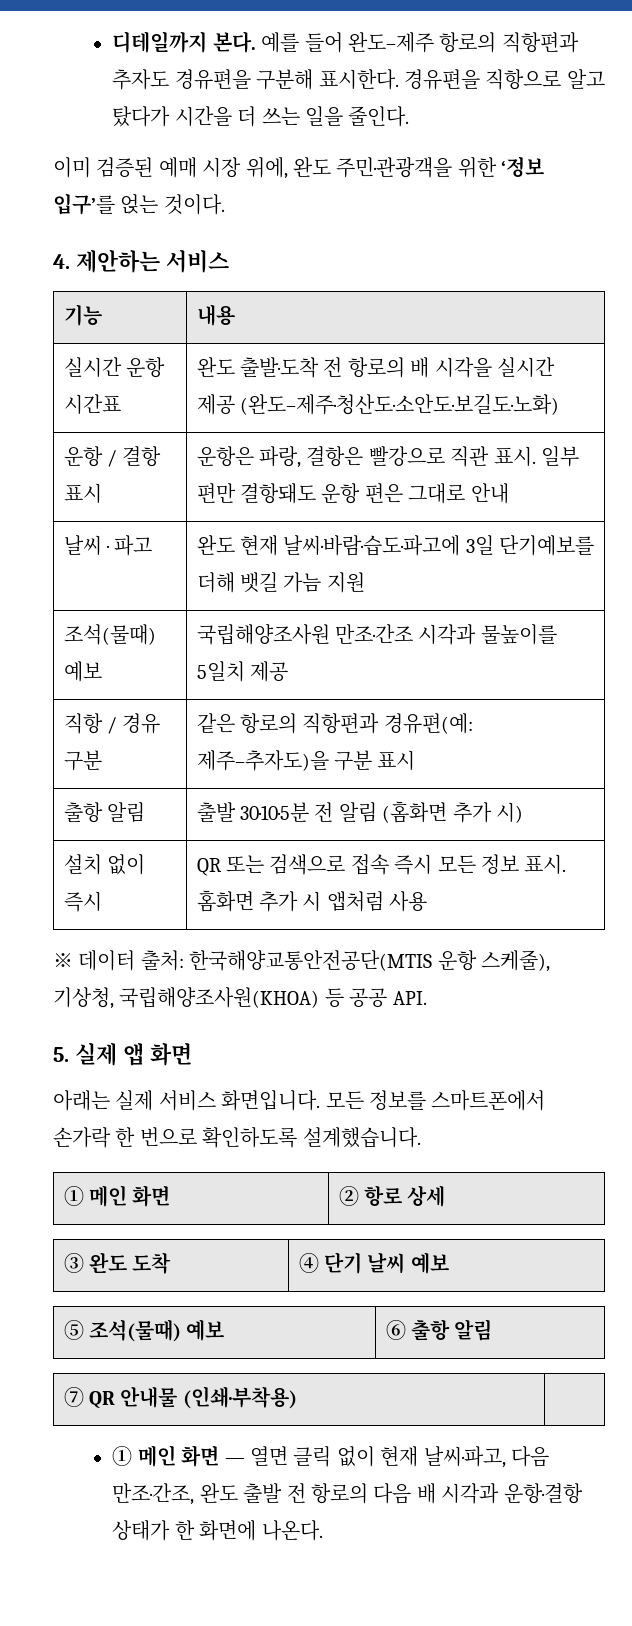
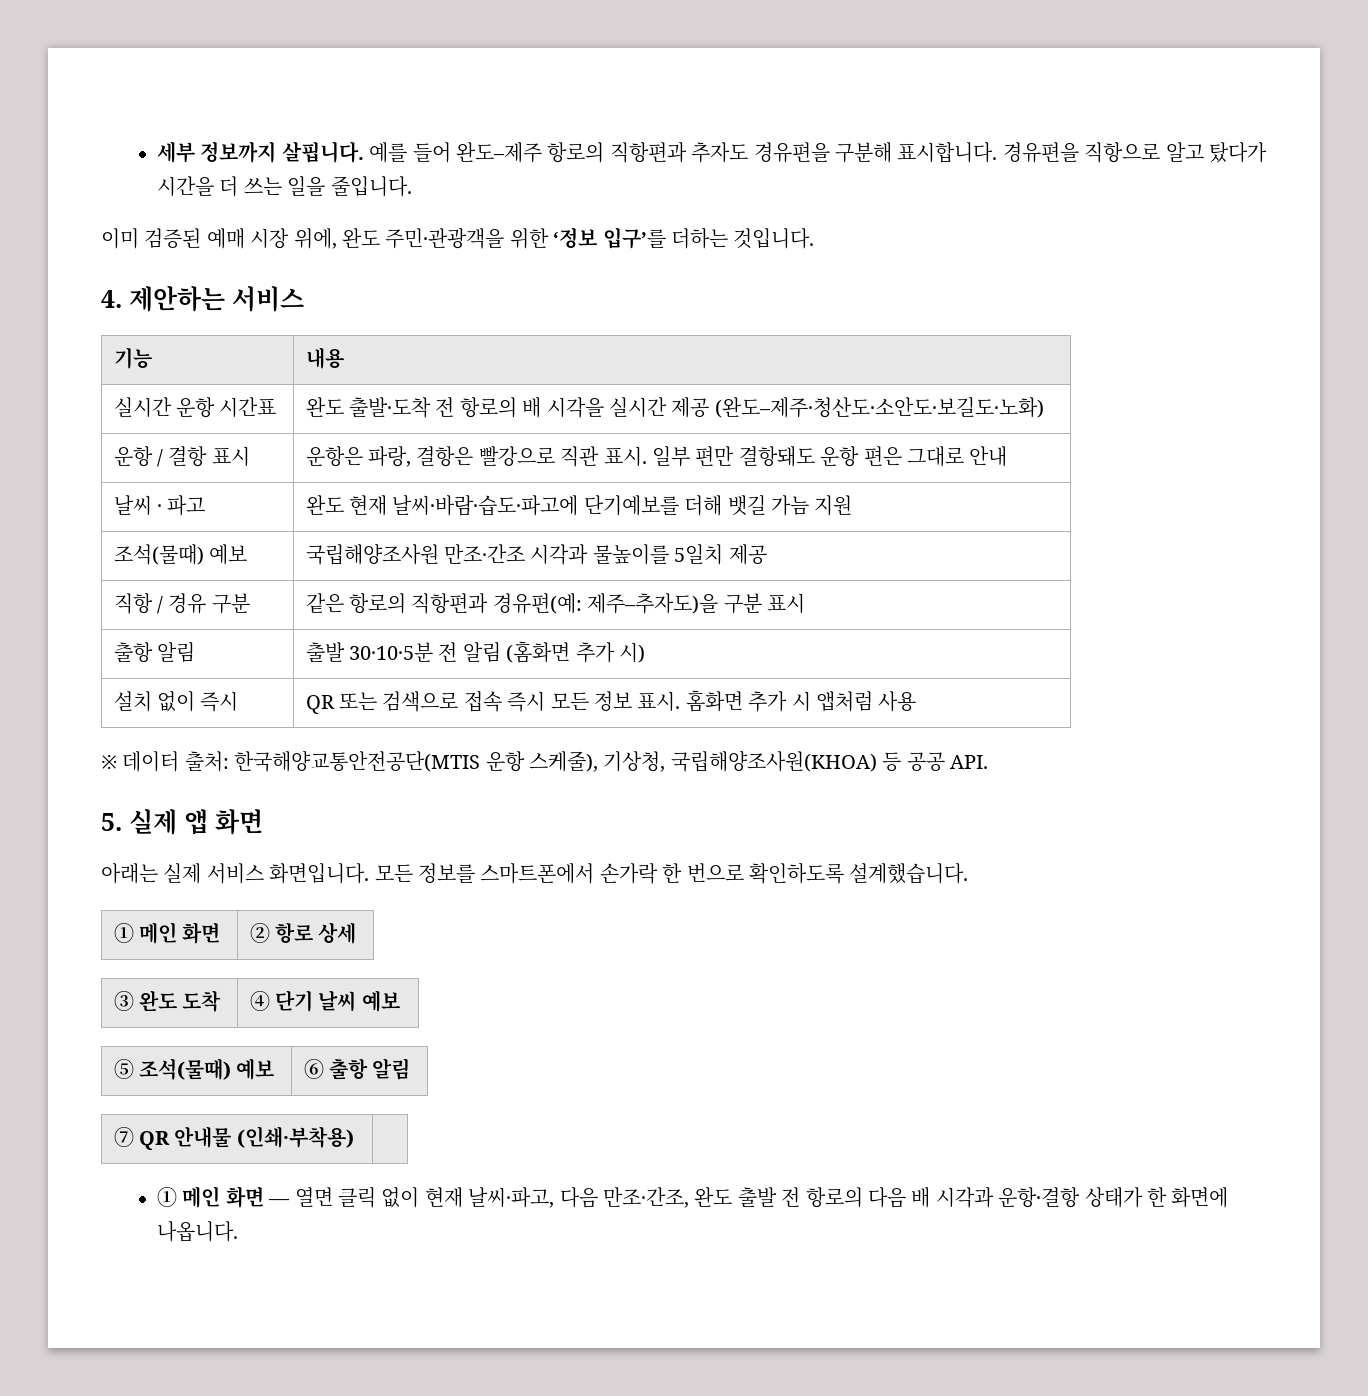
- 디테일까지 본다.
+ 세부 정보까지 살핍니다.
- 예를 들어 완도–제주 항로의 직항편과 추자도 경유편을 구분해 표시한다.
+ 예를 들어 완도–제주 항로의 직항편과 추자도 경유편을 구분해 표시합니다.
- 경유편을 직항으로 알고 탔다가 시간을 더 쓰는 일을 줄인다.
+ 경유편을 직항으로 알고 탔다가 시간을 더 쓰는 일을 줄입니다.
- 이미 검증된 예매 시장 위에, 완도 주민·관광객을 위한 ‘정보 입구’를 얹는 것이다.
+ 이미 검증된 예매 시장 위에, 완도 주민·관광객을 위한 ‘정보 입구’를 더하는 것입니다.
- 날씨 · 파고 | 완도 현재 날씨·바람·습도·파고에 3일 단기예보를 더해 뱃길 가늠 지원
+ 날씨 · 파고 | 완도 현재 날씨·바람·습도·파고에 단기예보를 더해 뱃길 가늠 지원
- ① 메인 화면 — 열면 클릭 없이 현재 날씨·파고, 다음 만조·간조, 완도 출발 전 항로의 다음 배 시각과 운항·결항 상태가 한 화면에 나온다.
+ ① 메인 화면 — 열면 클릭 없이 현재 날씨·파고, 다음 만조·간조, 완도 출발 전 항로의 다음 배 시각과 운항·결항 상태가 한 화면에 나옵니다.

